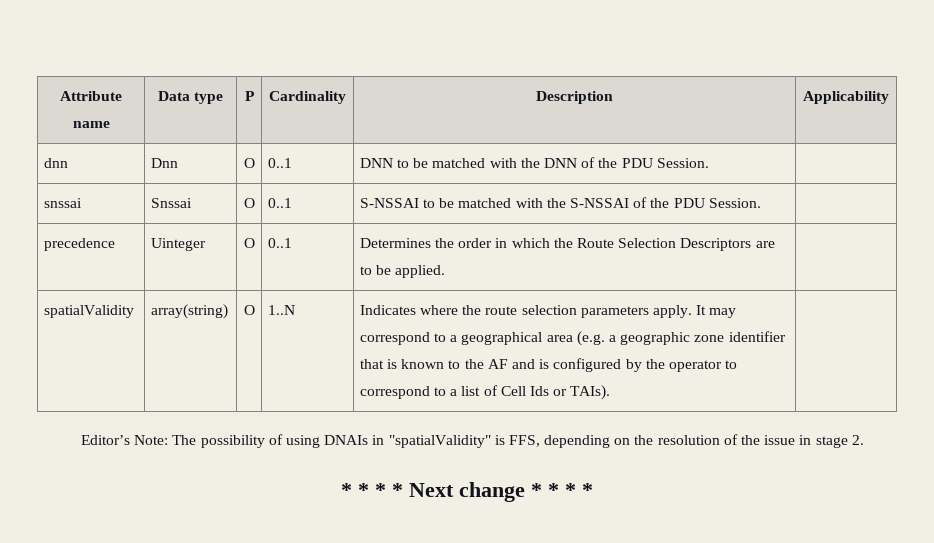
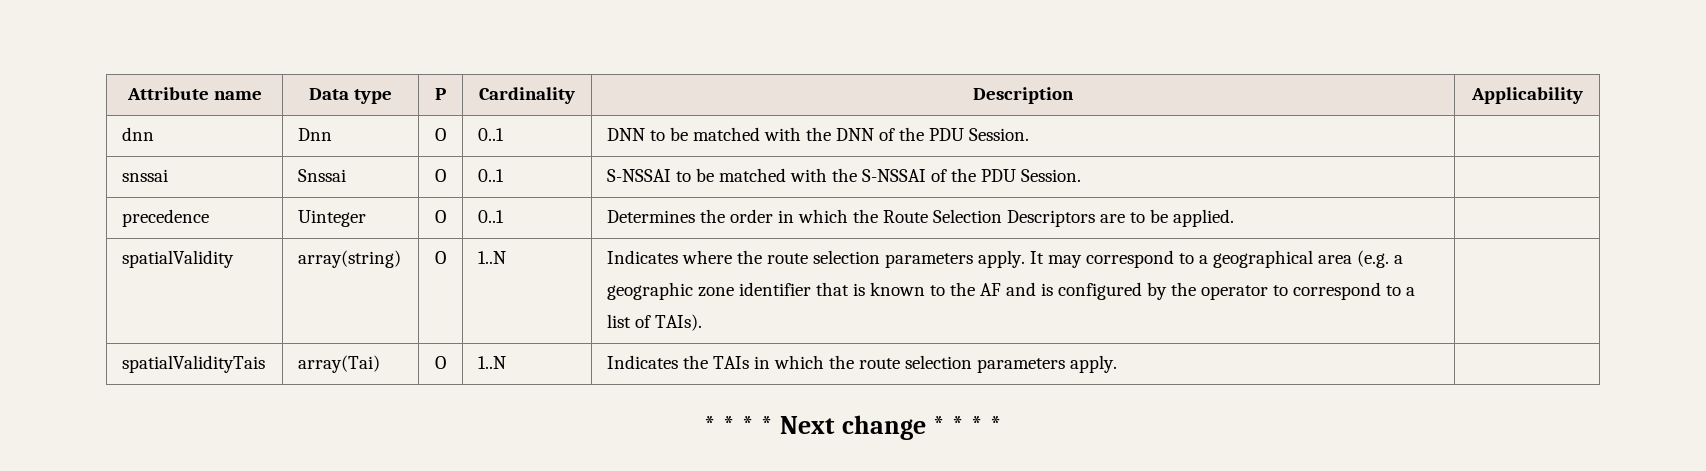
- It may correspond to a geographical area (e.g. a geographic zone identifier that is known to the AF and is configured by the operator to correspond to a list of Cell Ids or TAIs). |
- Editor’s Note: The possibility of using DNAIs in "spatialValidity" is FFS, depending on the resolution of the issue in stage 2.
+ It may correspond to a geographical area (e.g. a geographic zone identifier that is known to the AF and is configured by the operator to correspond to a list of TAIs). |
+ spatialValidityTais | array(Tai) | O | 1..N | Indicates the TAIs in which the route selection parameters apply. |

